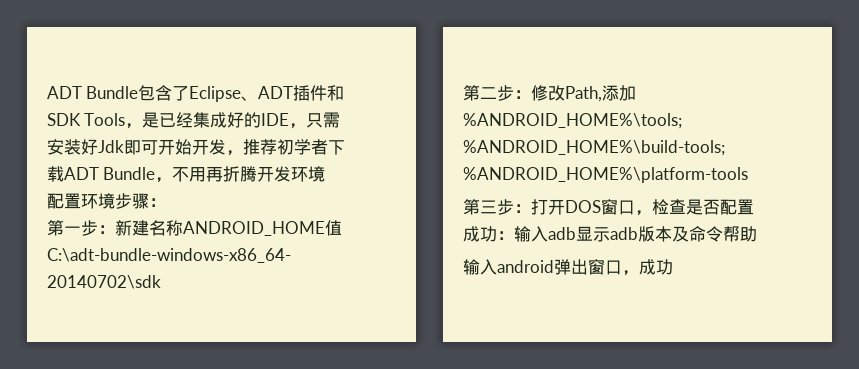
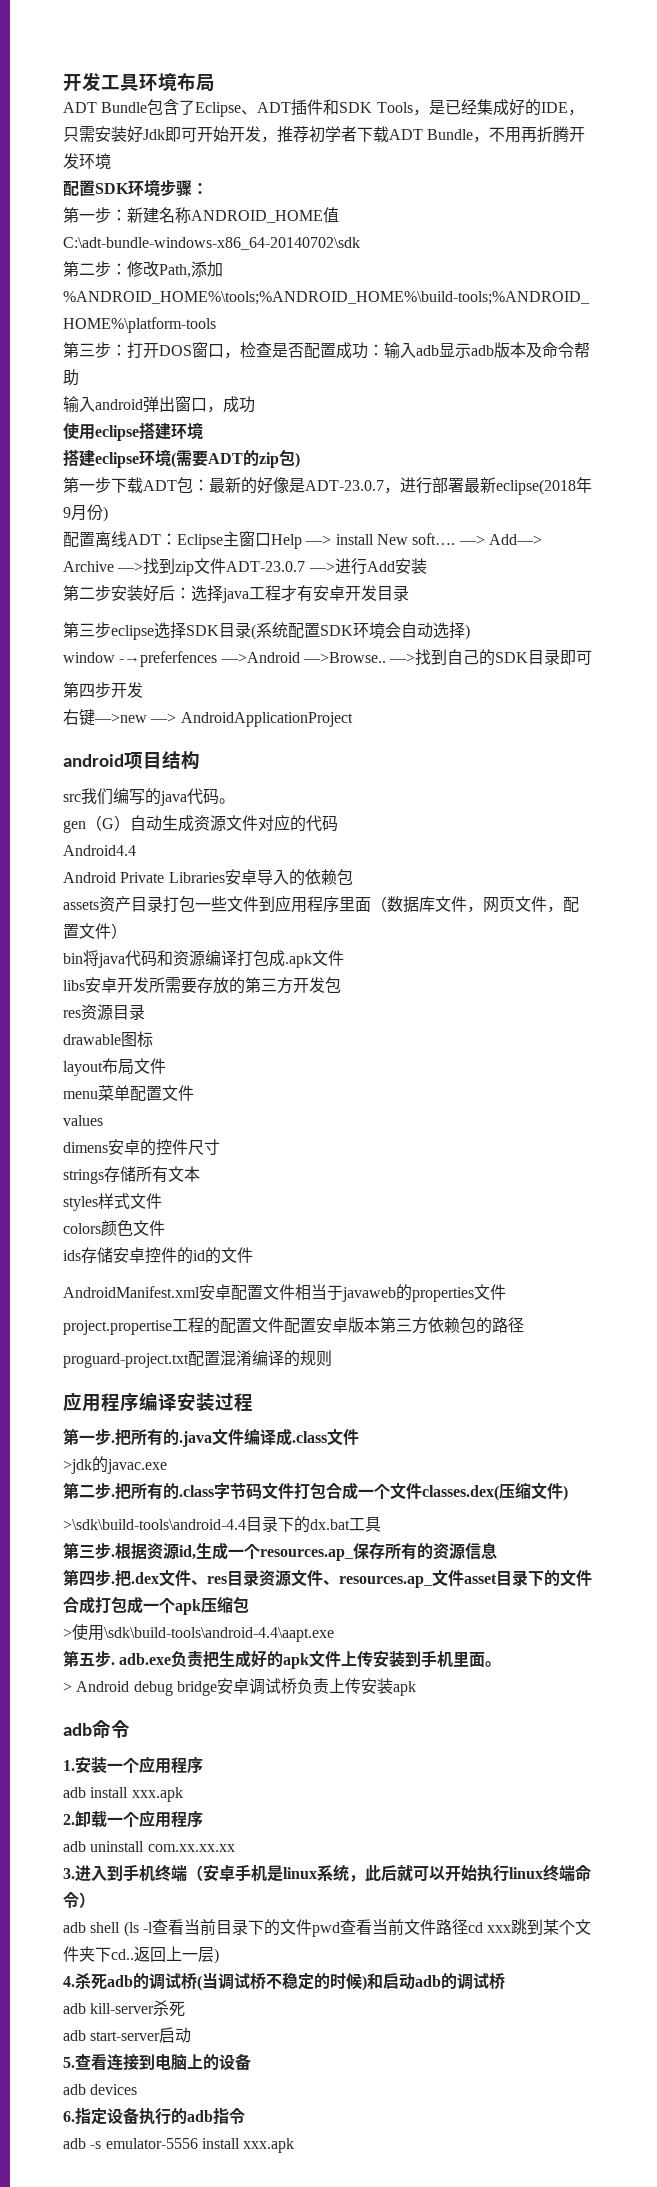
+ 开发工具环境布局
- 配置环境步骤：
+ 配置SDK环境步骤：
+ 使用eclipse搭建环境
+ 搭建eclipse环境(需要ADT的zip包)
+ 第一步下载ADT包：最新的好像是ADT-23.0.7，进行部署最新eclipse(2018年9月份)
+ 配置离线ADT：Eclipse主窗口Help —> install New soft…. —> Add—> Archive —>找到zip文件ADT-23.0.7 —>进行Add安装
+ 第二步安装好后：选择java工程才有安卓开发目录
+ 第三步eclipse选择SDK目录(系统配置SDK环境会自动选择)
+ window -→preferfences —>Android —>Browse.. —>找到自己的SDK目录即可
+ 第四步开发
+ 右键—>new —> AndroidApplicationProject
+ android项目结构
+ src我们编写的java代码。
+ gen（G）自动生成资源文件对应的代码
+ Android4.4
+ Android Private Libraries安卓导入的依赖包
+ assets资产目录打包一些文件到应用程序里面（数据库文件，网页文件，配置文件）
+ bin将java代码和资源编译打包成.apk文件
+ libs安卓开发所需要存放的第三方开发包
+ res资源目录
+ drawable图标
+ layout布局文件
+ menu菜单配置文件
+ values
+ dimens安卓的控件尺寸
+ strings存储所有文本
+ styles样式文件
+ colors颜色文件
+ ids存储安卓控件的id的文件
+ AndroidManifest.xml安卓配置文件相当于javaweb的properties文件
+ project.propertise工程的配置文件配置安卓版本第三方依赖包的路径
+ proguard-project.txt配置混淆编译的规则
+ 应用程序编译安装过程
+ 第一步.把所有的.java文件编译成.class文件
+ >jdk的javac.exe
+ 第二步.把所有的.class字节码文件打包合成一个文件classes.dex(压缩文件)
+ >\sdk\build-tools\android-4.4目录下的dx.bat工具
+ 第三步.根据资源id,生成一个resources.ap_保存所有的资源信息
+ 第四步.把.dex文件、res目录资源文件、resources.ap_文件asset目录下的文件合成打包成一个apk压缩包
+ >使用\sdk\build-tools\android-4.4\aapt.exe
+ 第五步. adb.exe负责把生成好的apk文件上传安装到手机里面。
+ > Android debug bridge安卓调试桥负责上传安装apk
+ adb命令
+ 1.安装一个应用程序
+ adb install xxx.apk
+ 2.卸载一个应用程序
+ adb uninstall com.xx.xx.xx
+ 3.进入到手机终端（安卓手机是linux系统，此后就可以开始执行linux终端命令）
+ adb shell (ls -l查看当前目录下的文件pwd查看当前文件路径cd xxx跳到某个文件夹下cd..返回上一层)
+ 4.杀死adb的调试桥(当调试桥不稳定的时候)和启动adb的调试桥
+ adb kill-server杀死
+ adb start-server启动
+ 5.查看连接到电脑上的设备
+ adb devices
+ 6.指定设备执行的adb指令
+ adb -s emulator-5556 install xxx.apk

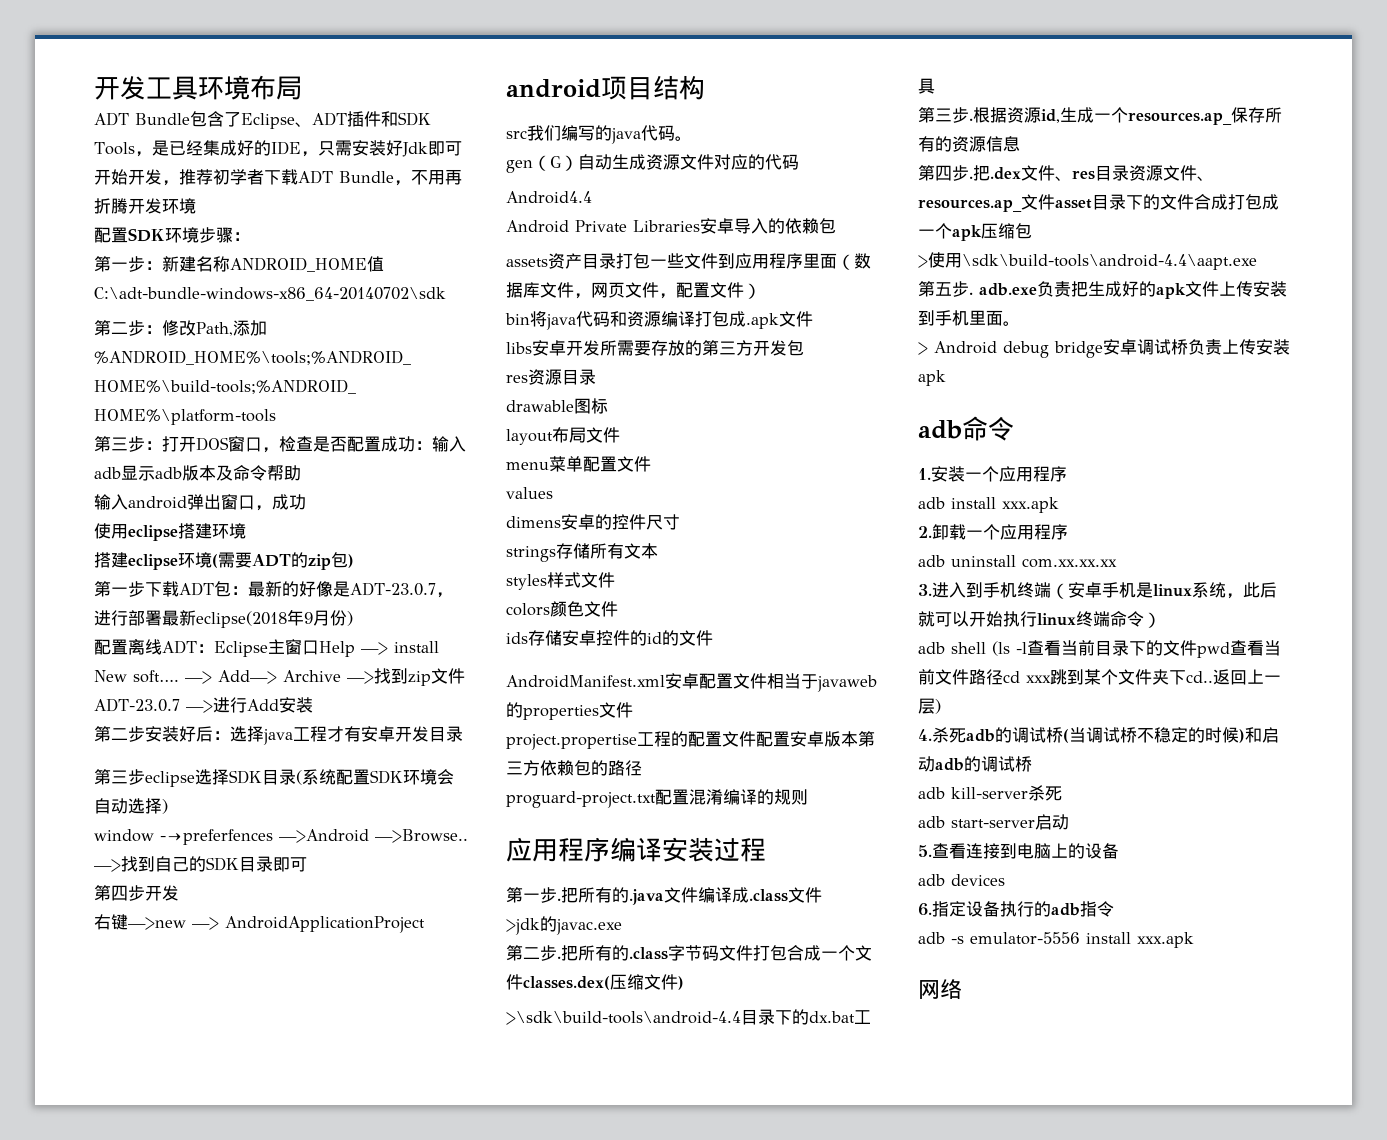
+ 网络

